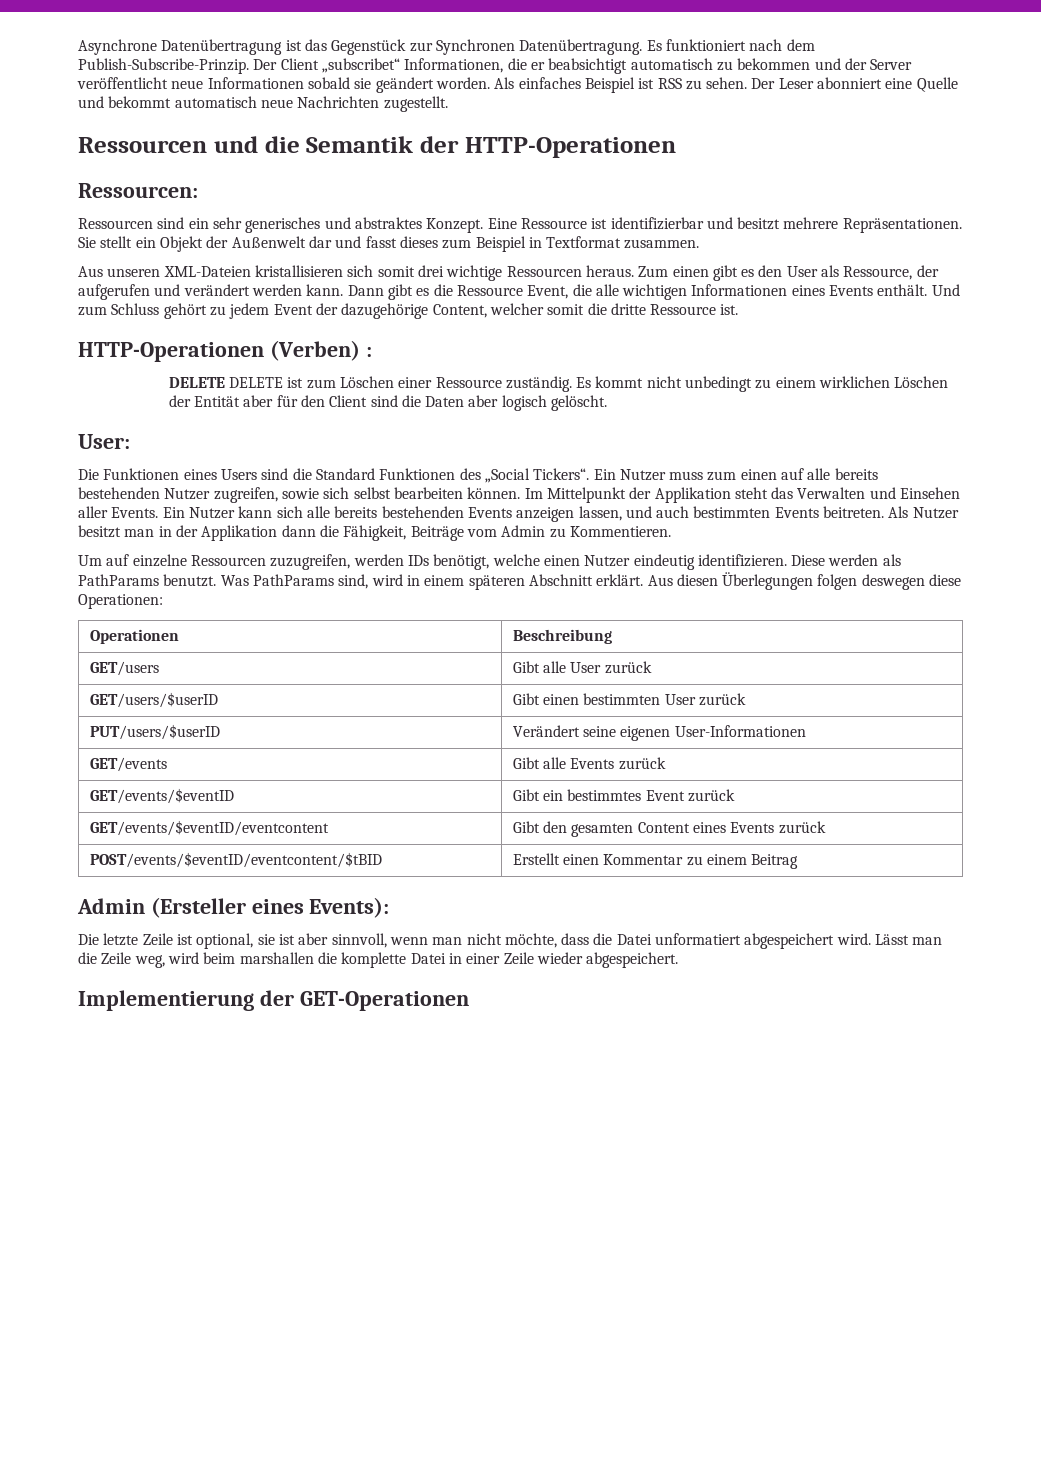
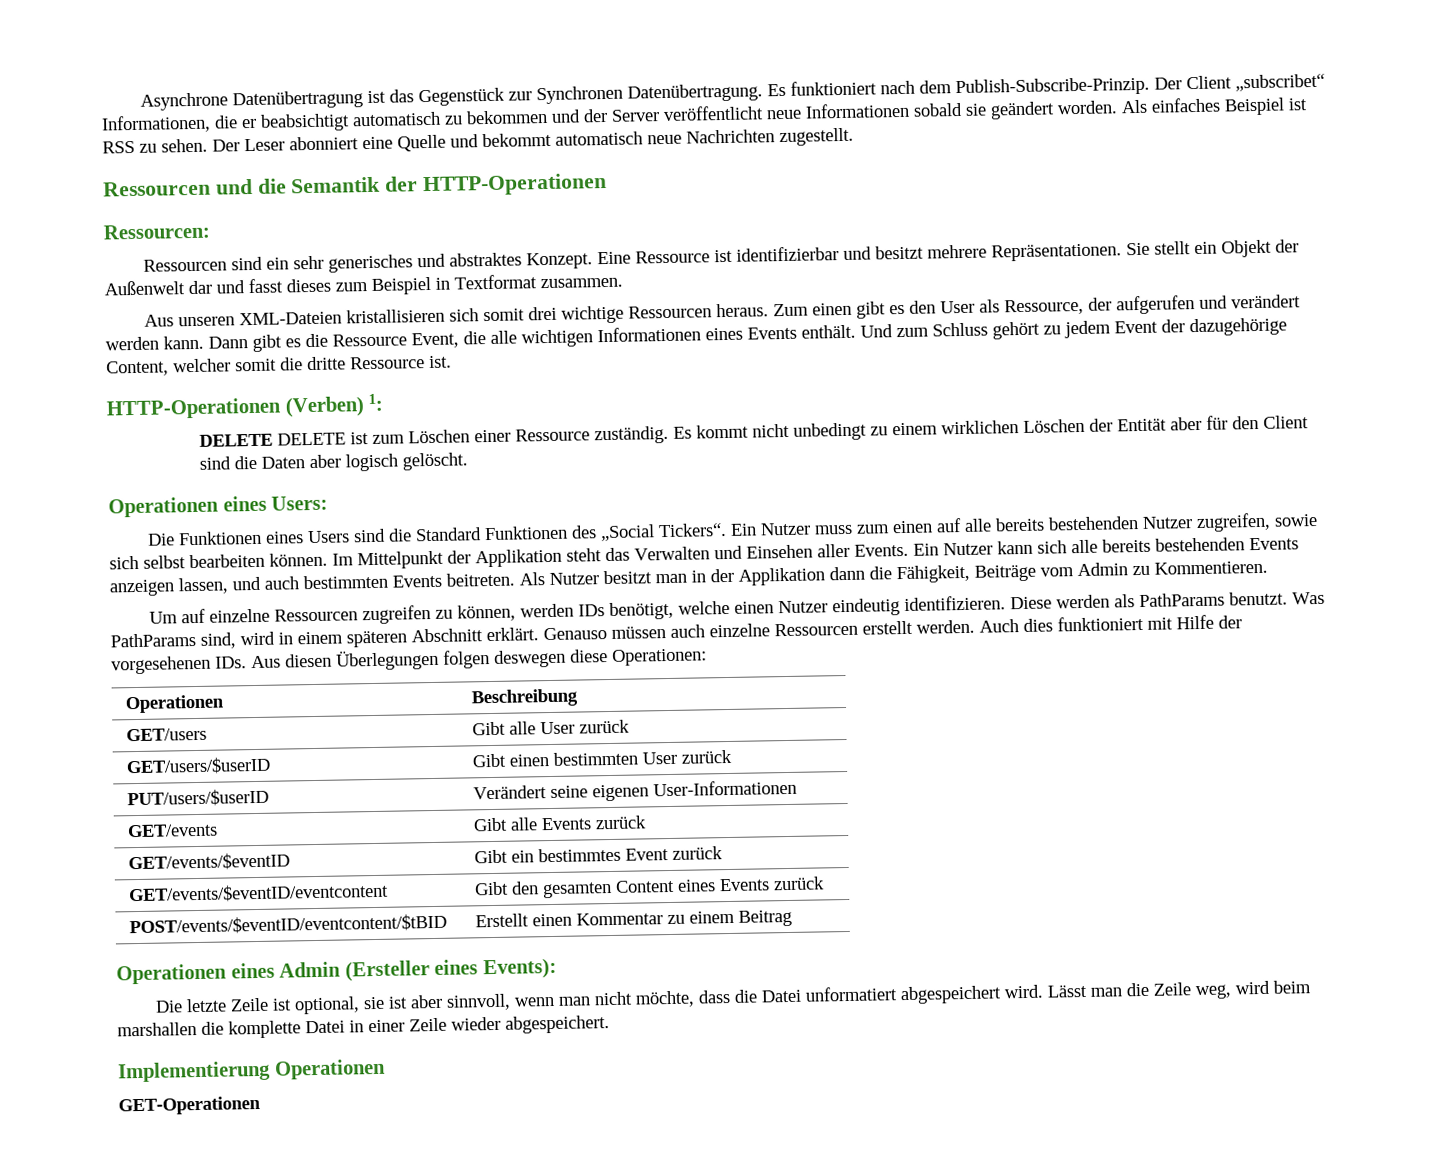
- HTTP-Operationen (Verben) :
+ HTTP-Operationen (Verben) 1:
- User:
+ Operationen eines Users:
- Um auf einzelne Ressourcen zuzugreifen, werden IDs benötigt, welche einen Nutzer eindeutig identifizieren.
+ Um auf einzelne Ressourcen zugreifen zu können, werden IDs benötigt, welche einen Nutzer eindeutig identifizieren.
- Aus diesen Überlegungen folgen deswegen diese Operationen:
+ Genauso müssen auch einzelne Ressourcen erstellt werden. Auch dies funktioniert mit Hilfe der vorgesehenen IDs. Aus diesen Überlegungen folgen deswegen diese Operationen:
- Admin (Ersteller eines Events):
+ Operationen eines Admin (Ersteller eines Events):
- Implementierung der GET-Operationen
+ Implementierung Operationen
+ GET-Operationen

